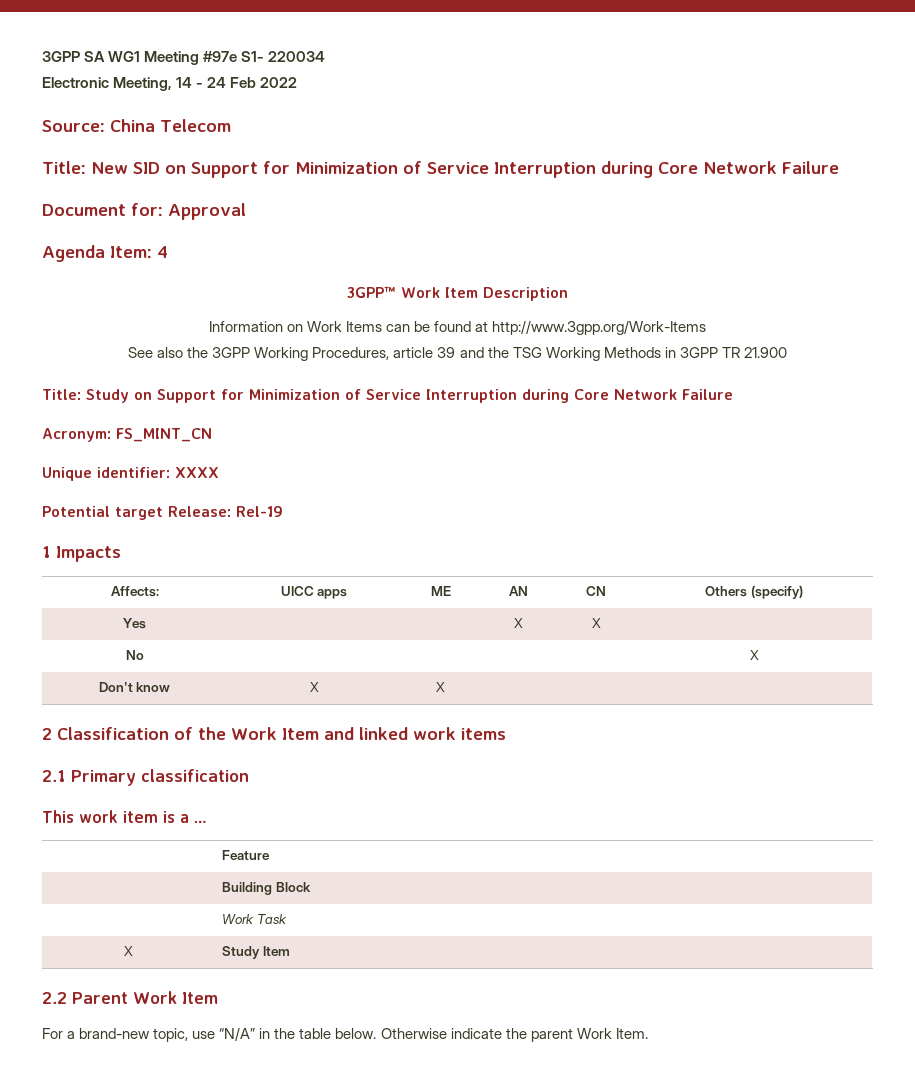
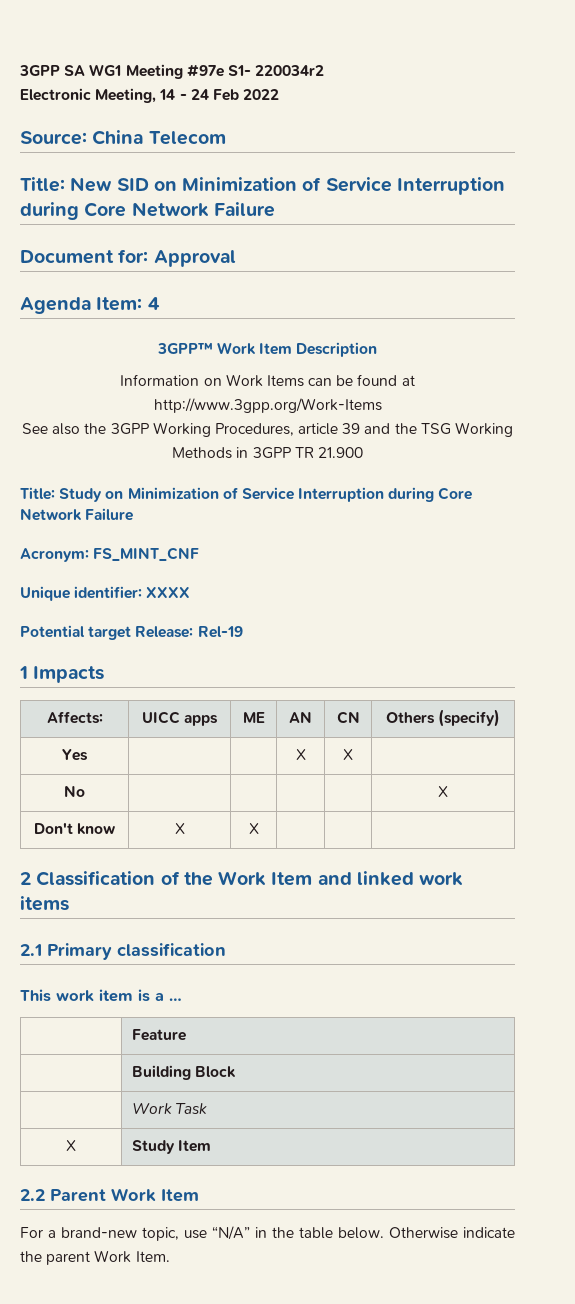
- 3GPP SA WG1 Meeting #97e S1- 220034
+ 3GPP SA WG1 Meeting #97e S1- 220034r2
- Title: New SID on Support for Minimization of Service Interruption during Core Network Failure
+ Title: New SID on Minimization of Service Interruption during Core Network Failure
- Title: Study on Support for Minimization of Service Interruption during Core Network Failure
+ Title: Study on Minimization of Service Interruption during Core Network Failure
- Acronym: FS_MINT_CN
+ Acronym: FS_MINT_CNF

